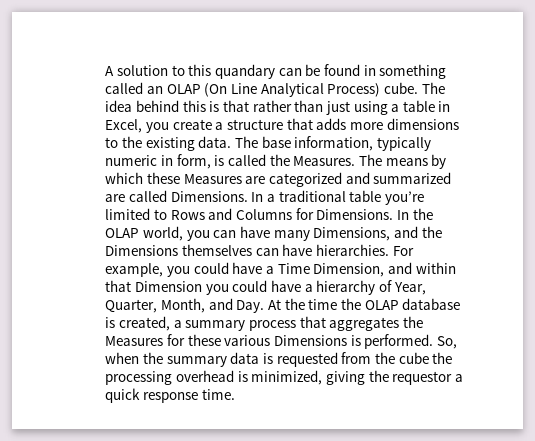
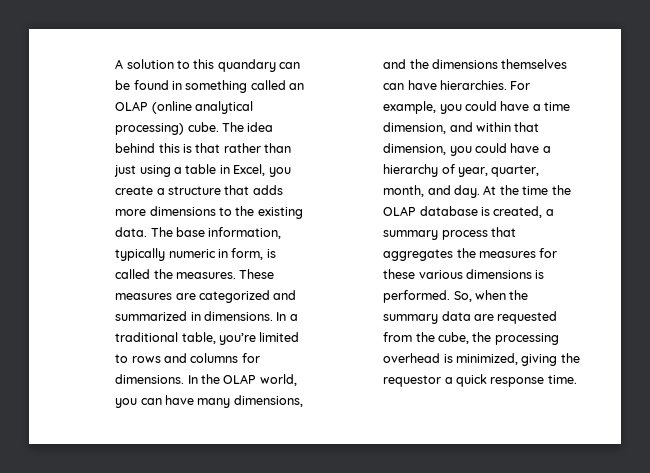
- A solution to this quandary can be found in something called an OLAP (On Line Analytical Process) cube.
+ A solution to this quandary can be found in something called an OLAP (online analytical processing) cube.
- The base information, typically numeric in form, is called the Measures. The means by which these Measures are categorized and summarized are called Dimensions.
+ The base information, typically numeric in form, is called the measures. These measures are categorized and summarized in dimensions.
- In a traditional table you’re limited to Rows and Columns for Dimensions.
+ In a traditional table, you’re limited to rows and columns for dimensions.
- In the OLAP world, you can have many Dimensions, and the Dimensions themselves can have hierarchies.
+ In the OLAP world, you can have many dimensions, and the dimensions themselves can have hierarchies.
- For example, you could have a Time Dimension, and within that Dimension you could have a hierarchy of Year, Quarter, Month, and Day. At the time the OLAP database is created, a summary process that aggregates the Measures for these various Dimensions is performed.
+ For example, you could have a time dimension, and within that dimension, you could have a hierarchy of year, quarter, month, and day. At the time the OLAP database is created, a summary process that aggregates the measures for these various dimensions is performed.
- So, when the summary data is requested from the cube the processing overhead is minimized, giving the requestor a quick response time.
+ So, when the summary data are requested from the cube, the processing overhead is minimized, giving the requestor a quick response time.

